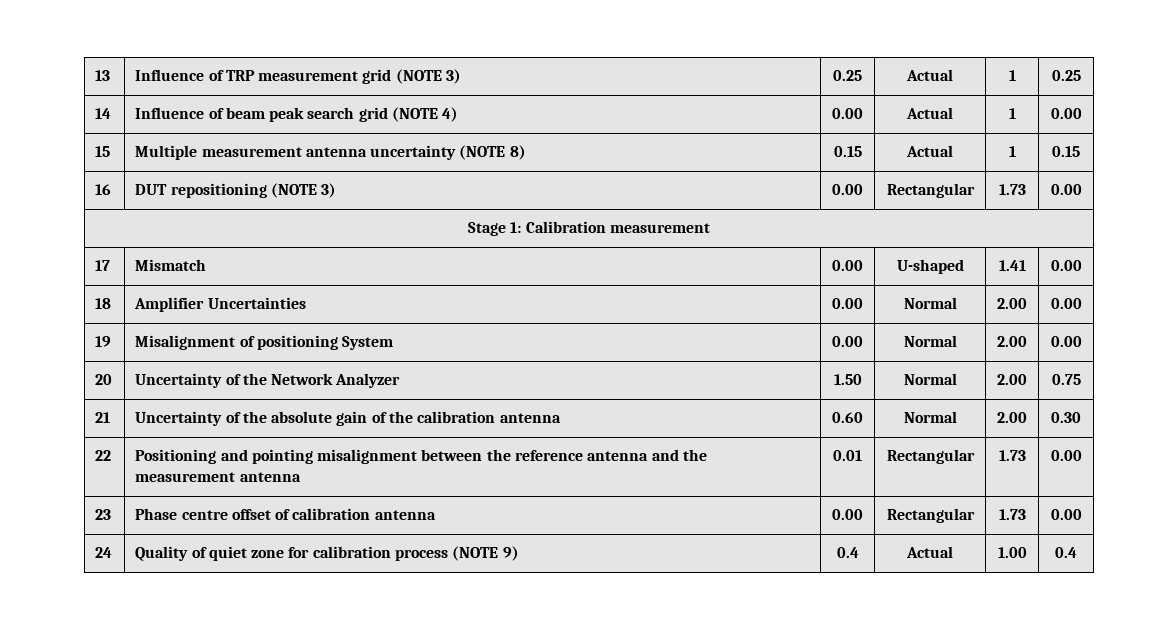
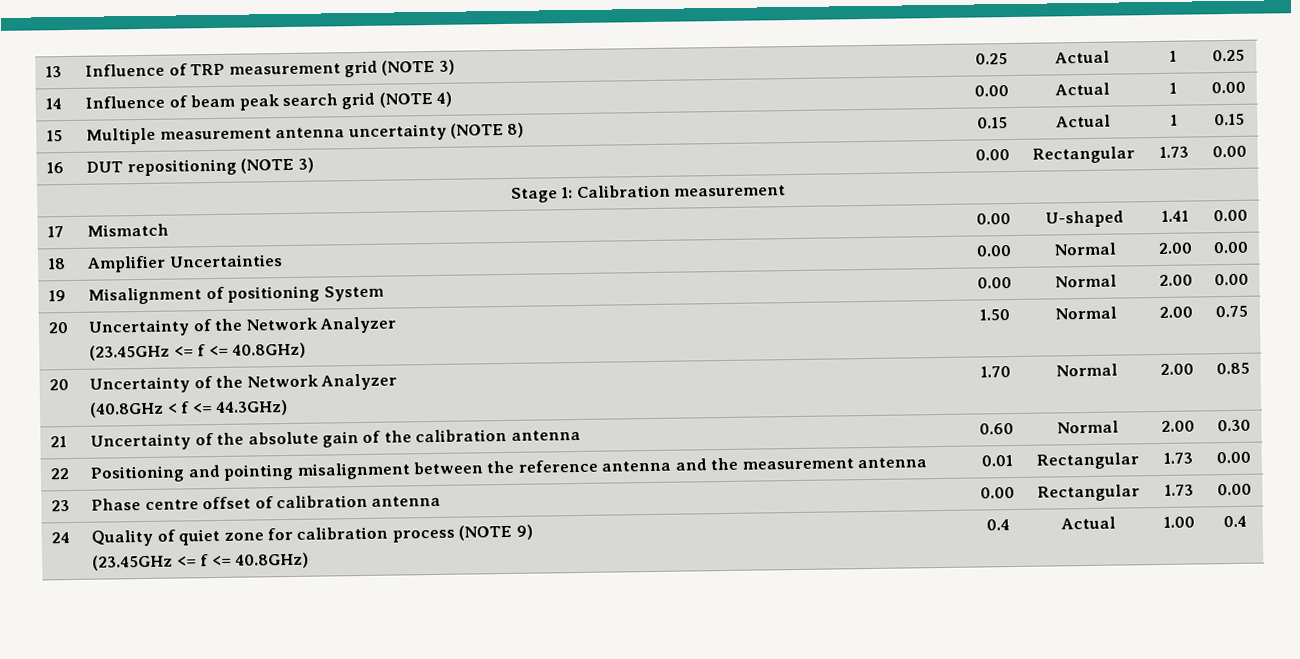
  19 | Misalignment of positioning System | 0.00 | Normal | 2.00 | 0.00
- 20 | Uncertainty of the Network Analyzer | 1.50 | Normal | 2.00 | 0.75
+ 20 | Uncertainty of the Network Analyzer
+ (23.45GHz <= f <= 40.8GHz) | 1.50 | Normal | 2.00 | 0.75
+ 20 | Uncertainty of the Network Analyzer
+ (40.8GHz < f <= 44.3GHz) | 1.70 | Normal | 2.00 | 0.85
- 24 | Quality of quiet zone for calibration process (NOTE 9) | 0.4 | Actual | 1.00 | 0.4
+ 24 | Quality of quiet zone for calibration process (NOTE 9)
+ (23.45GHz <= f <= 40.8GHz) | 0.4 | Actual | 1.00 | 0.4

